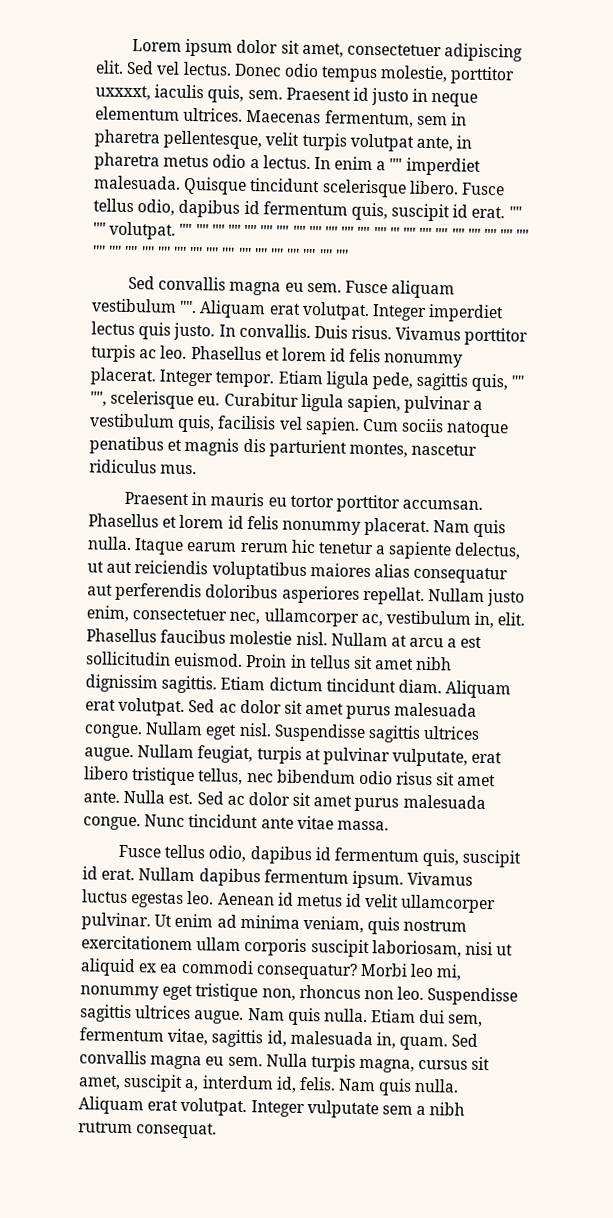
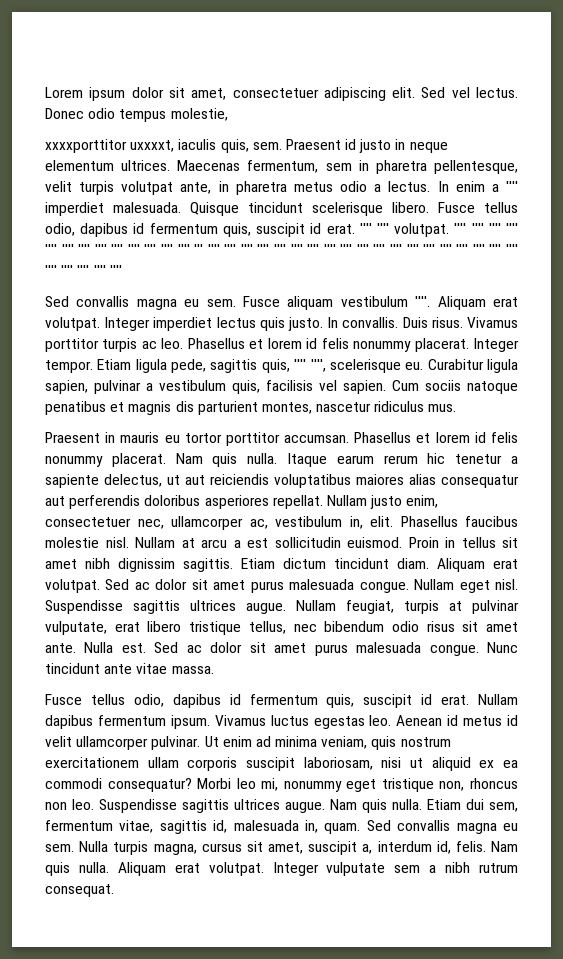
- Donec odio tempus molestie, porttitor uxxxxt, iaculis quis, sem.
+ Donec odio tempus molestie,
+ xxxxporttitor uxxxxt, iaculis quis, sem.

